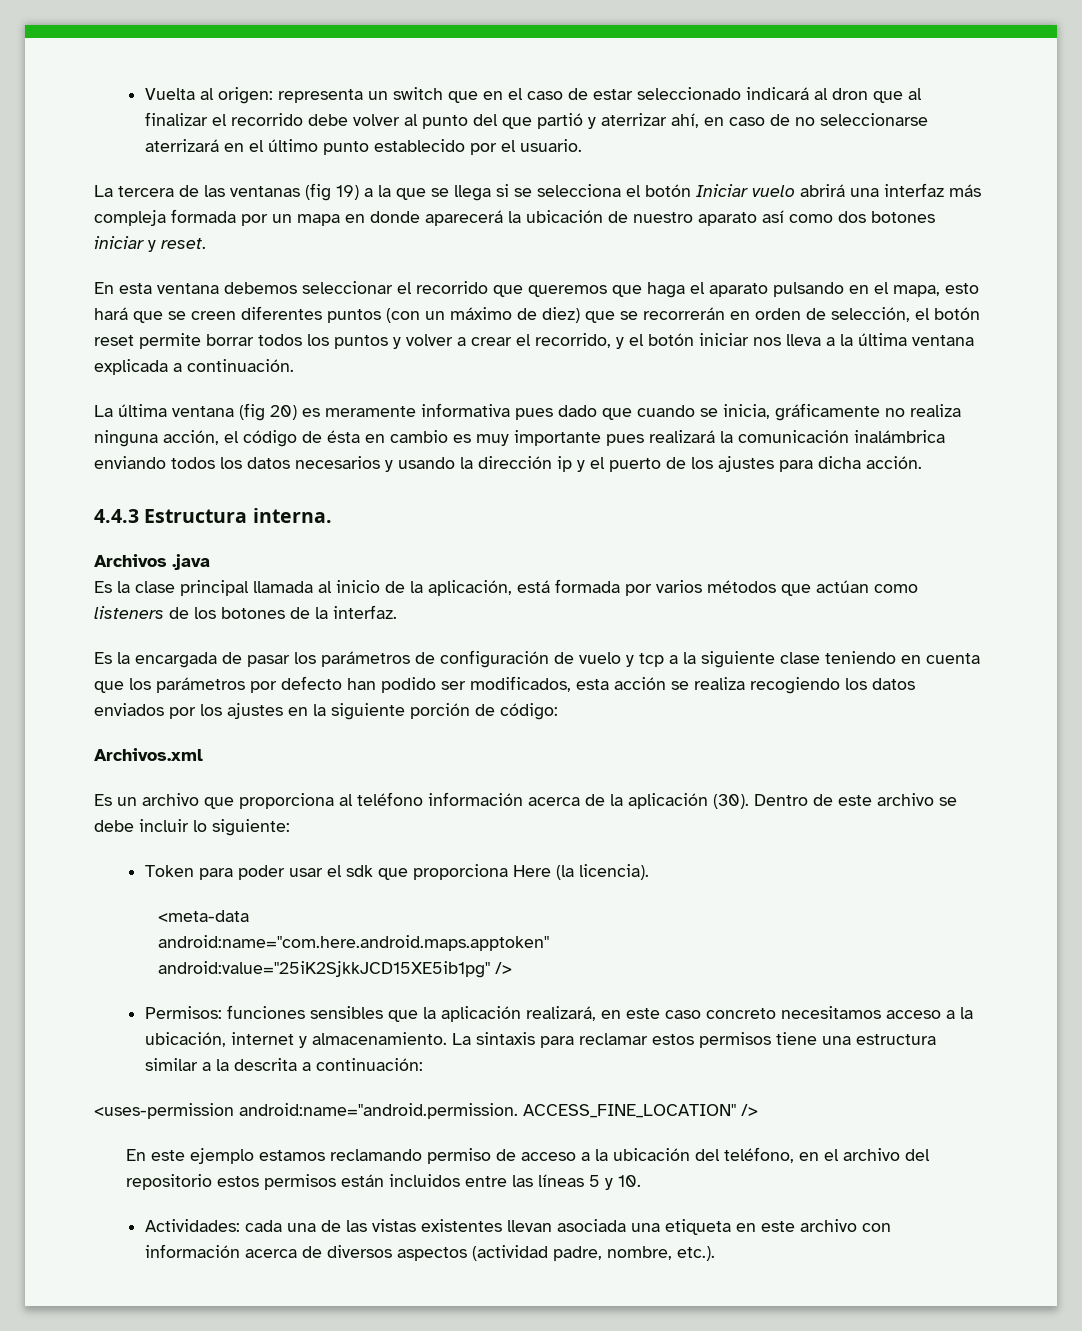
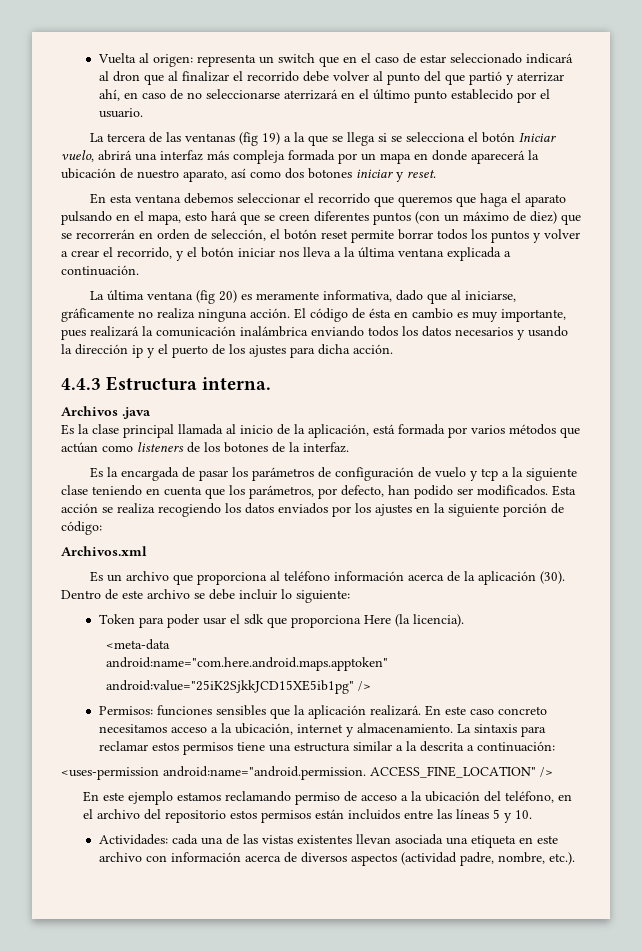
- La tercera de las ventanas (fig 19) a la que se llega si se selecciona el botón Iniciar vuelo abrirá una interfaz más compleja formada por un mapa en donde aparecerá la ubicación de nuestro aparato así como dos botones iniciar y reset.
+ La tercera de las ventanas (fig 19) a la que se llega si se selecciona el botón Iniciar vuelo, abrirá una interfaz más compleja formada por un mapa en donde aparecerá la ubicación de nuestro aparato, así como dos botones iniciar y reset.
- La última ventana (fig 20) es meramente informativa pues dado que cuando se inicia, gráficamente no realiza ninguna acción, el código de ésta en cambio es muy importante pues realizará la comunicación inalámbrica enviando todos los datos necesarios y usando la dirección ip y el puerto de los ajustes para dicha acción.
+ La última ventana (fig 20) es meramente informativa, dado que al iniciarse, gráficamente no realiza ninguna acción. El código de ésta en cambio es muy importante, pues realizará la comunicación inalámbrica enviando todos los datos necesarios y usando la dirección ip y el puerto de los ajustes para dicha acción.
- Es la encargada de pasar los parámetros de configuración de vuelo y tcp a la siguiente clase teniendo en cuenta que los parámetros por defecto han podido ser modificados, esta acción se realiza recogiendo los datos enviados por los ajustes en la siguiente porción de código:
+ Es la encargada de pasar los parámetros de configuración de vuelo y tcp a la siguiente clase teniendo en cuenta que los parámetros, por defecto, han podido ser modificados. Esta acción se realiza recogiendo los datos enviados por los ajustes en la siguiente porción de código:
- Permisos: funciones sensibles que la aplicación realizará, en este caso concreto necesitamos acceso a la ubicación, internet y almacenamiento.
+ Permisos: funciones sensibles que la aplicación realizará. En este caso concreto necesitamos acceso a la ubicación, internet y almacenamiento.

